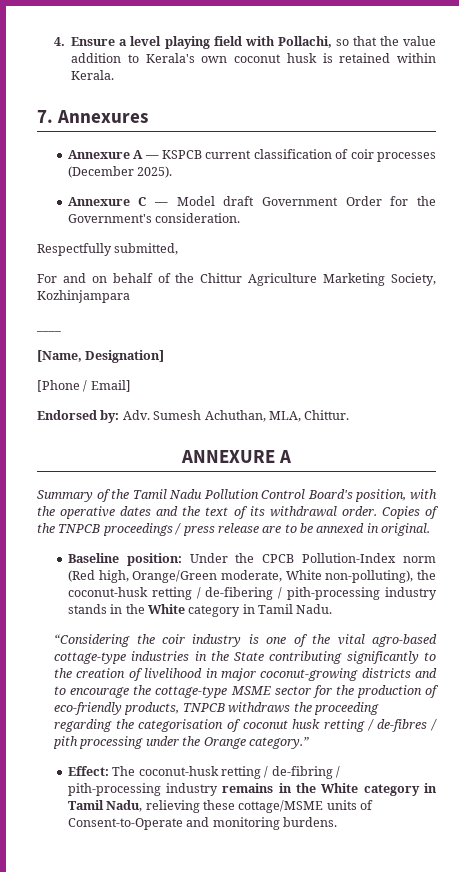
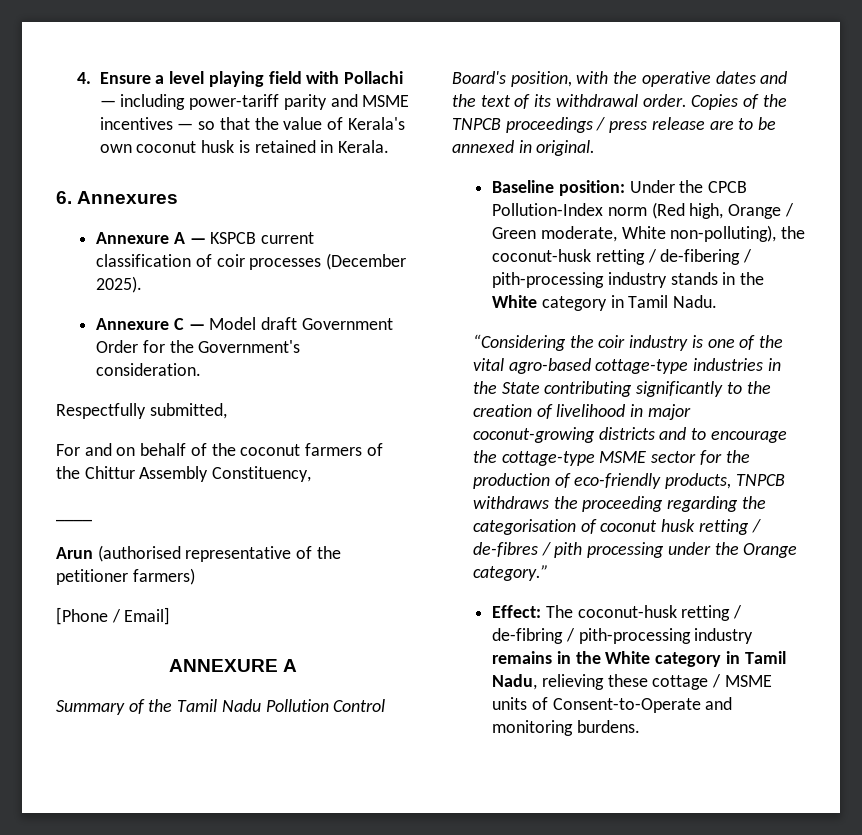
- 4. Ensure a level playing field with Pollachi, so that the value addition to Kerala's own coconut husk is retained within Kerala.
+ 4. Ensure a level playing field with Pollachi — including power-tariff parity and MSME incentives — so that the value of Kerala's own coconut husk is retained in Kerala.
- 7. Annexures
+ 6. Annexures
- For and on behalf of the Chittur Agriculture Marketing Society, Kozhinjampara
+ For and on behalf of the coconut farmers of the Chittur Assembly Constituency,
  ____
- [Name, Designation]
+ Arun (authorised representative of the petitioner farmers)
  [Phone / Email]
- Endorsed by: Adv. Sumesh Achuthan, MLA, Chittur.
- Baseline position: Under the CPCB Pollution-Index norm (Red high, Orange/Green moderate, White non-polluting), the coconut-husk retting / de-fibering / pith-processing industry stands in the White category in Tamil Nadu.
+ Baseline position: Under the CPCB Pollution-Index norm (Red high, Orange / Green moderate, White non-polluting), the coconut-husk retting / de-fibering / pith-processing industry stands in the White category in Tamil Nadu.
- Effect: The coconut-husk retting / de-fibring / pith-processing industry remains in the White category in Tamil Nadu, relieving these cottage/MSME units of Consent-to-Operate and monitoring burdens.
+ Effect: The coconut-husk retting / de-fibring / pith-processing industry remains in the White category in Tamil Nadu, relieving these cottage / MSME units of Consent-to-Operate and monitoring burdens.

